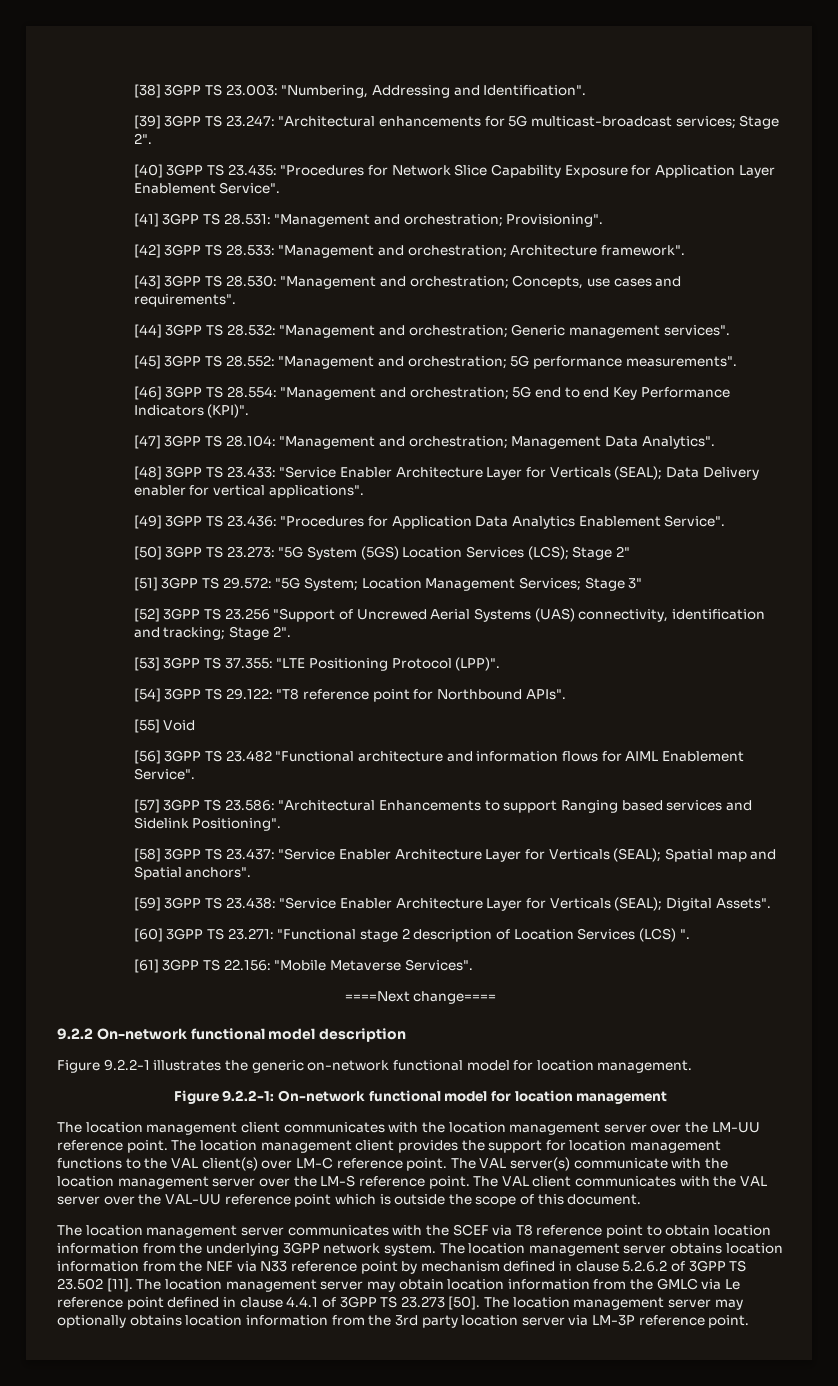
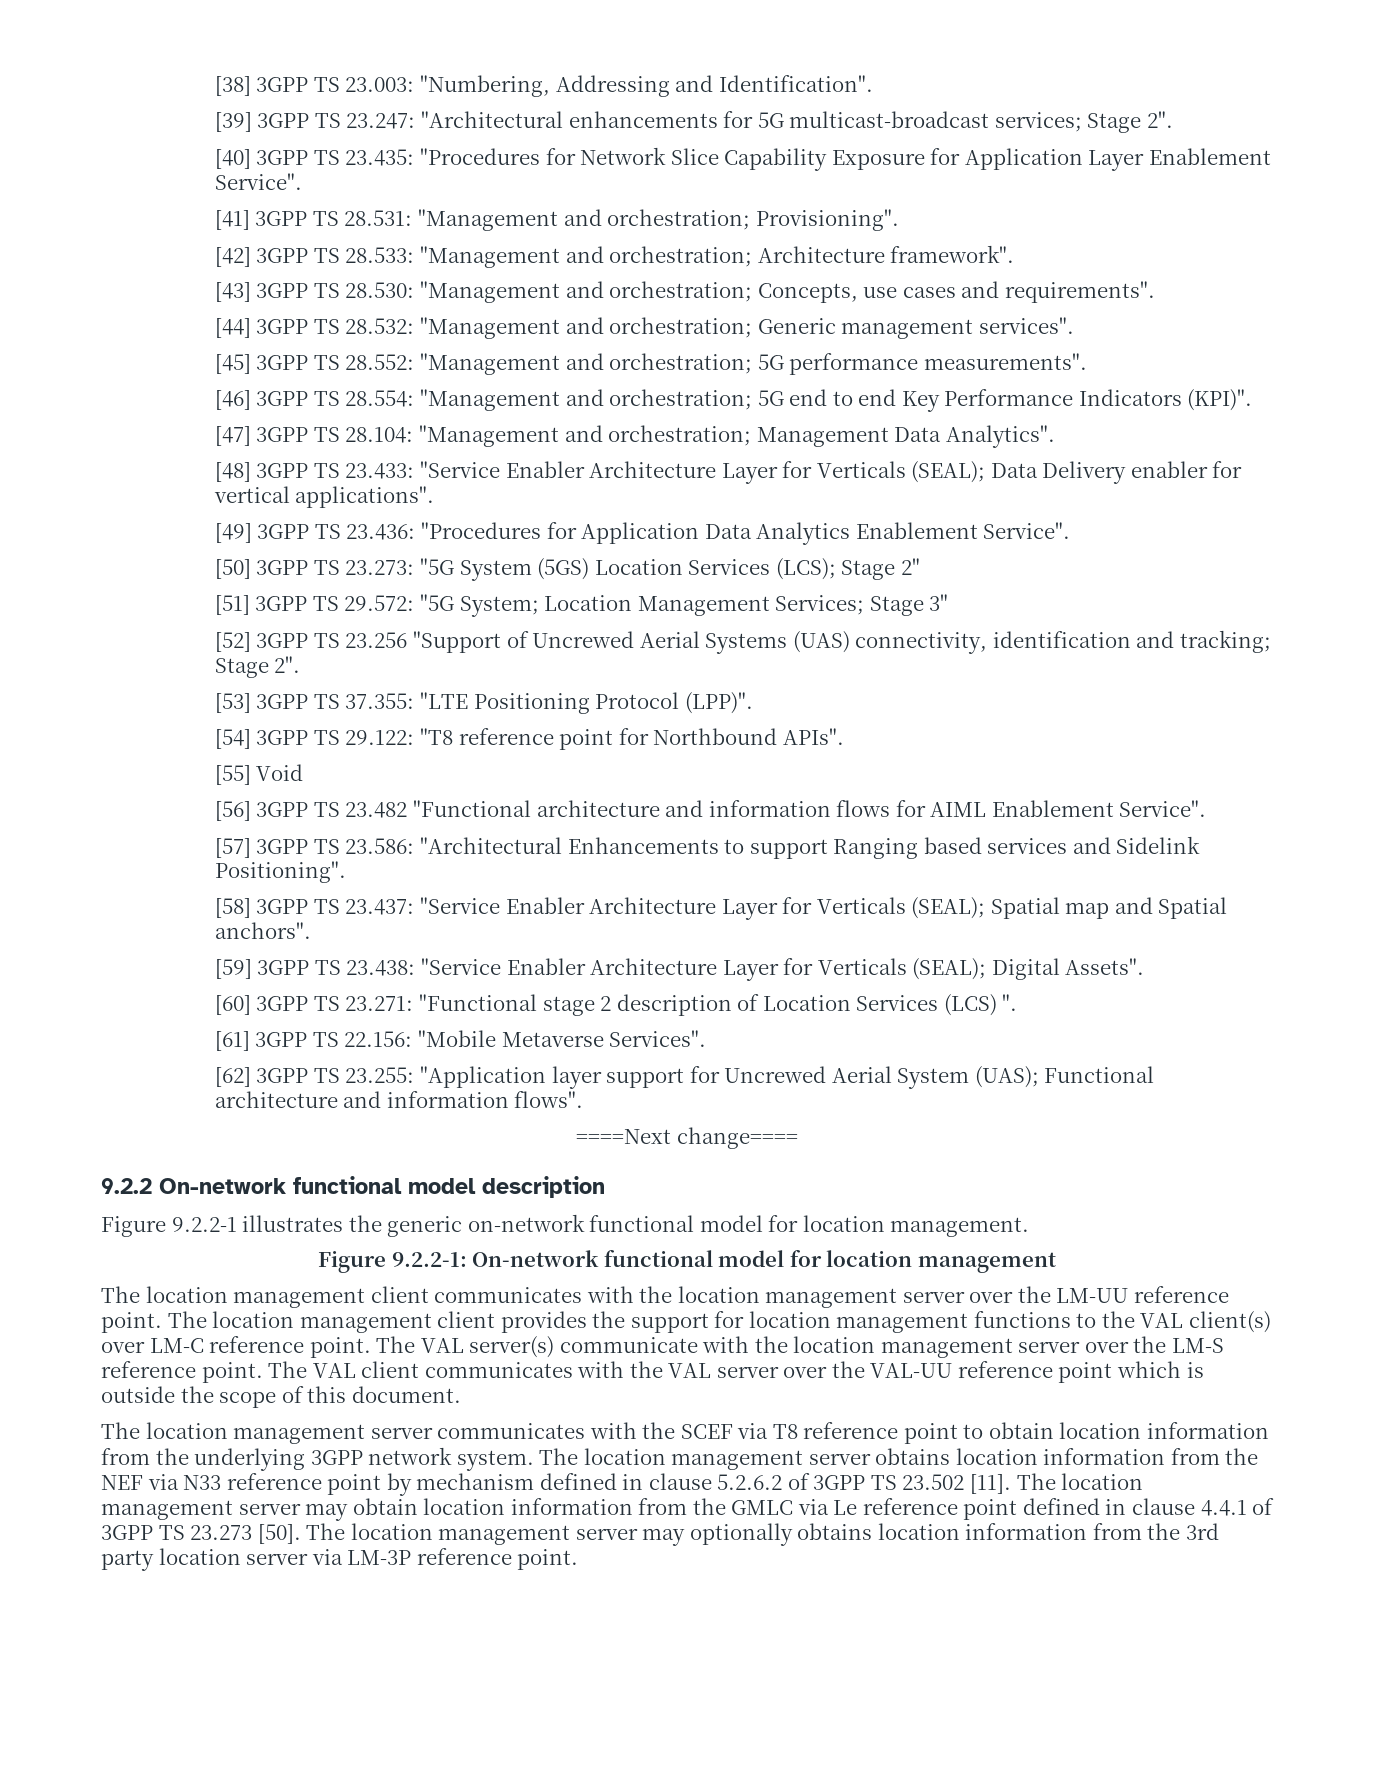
+ [62] 3GPP TS 23.255: "Application layer support for Uncrewed Aerial System (UAS); Functional architecture and information flows".

